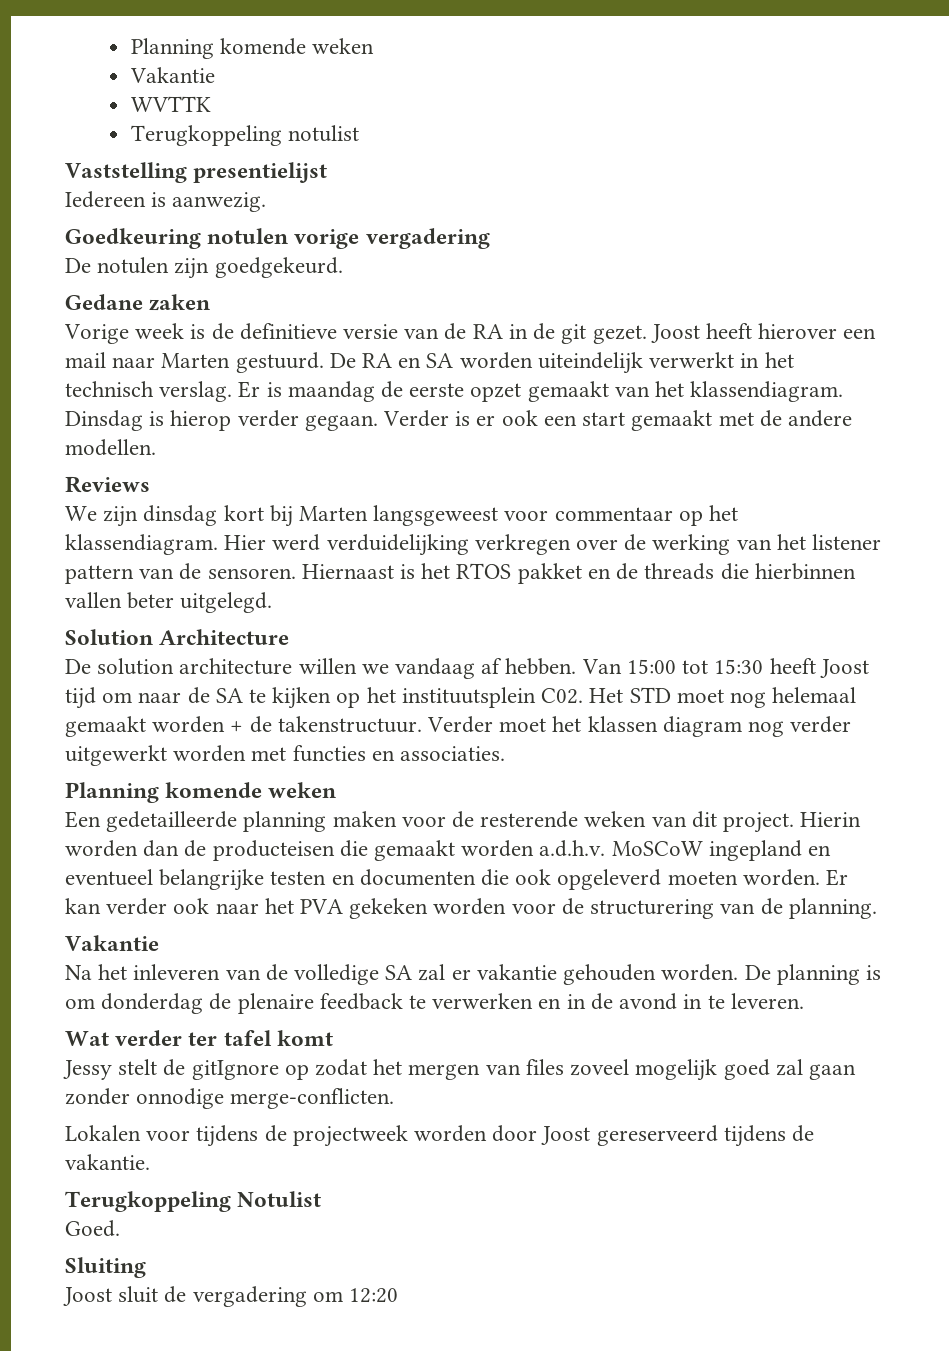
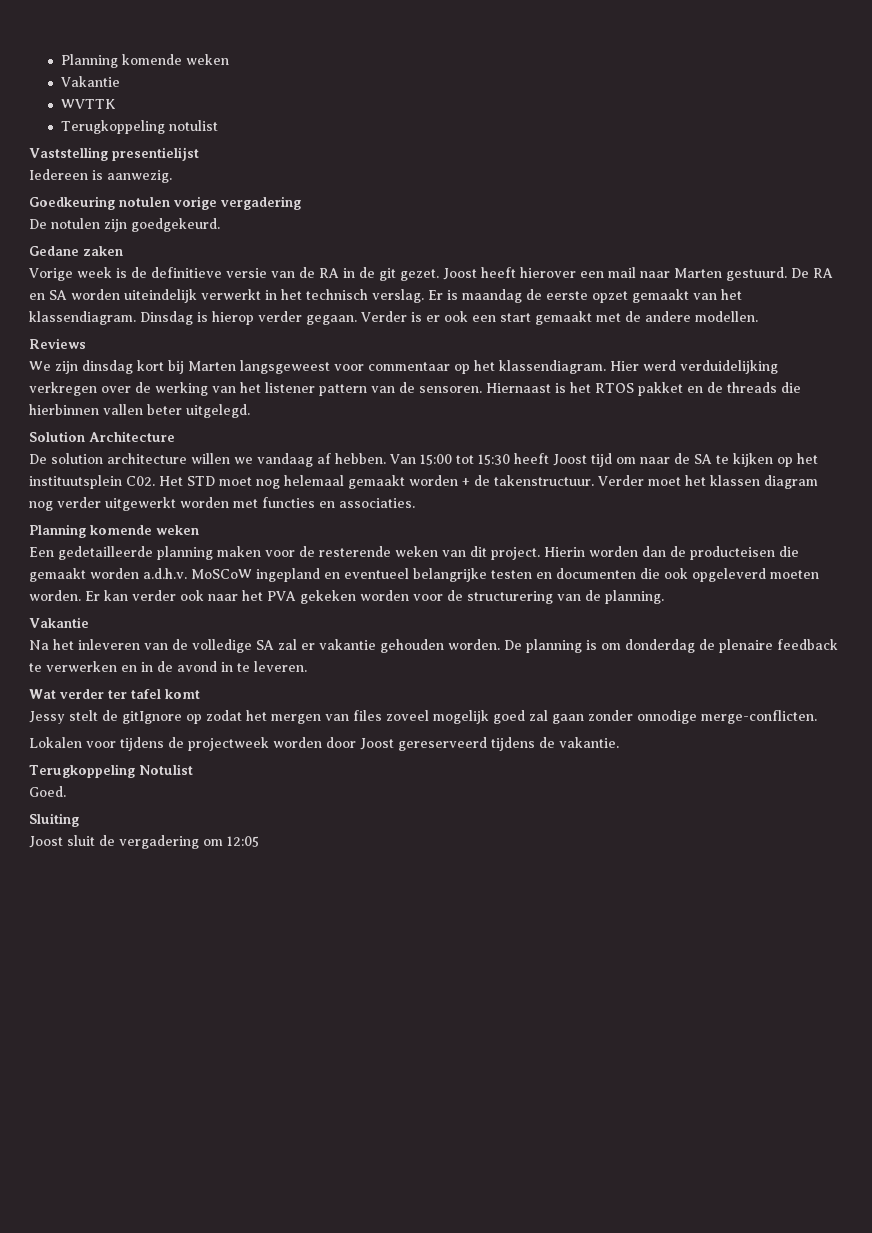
- Joost sluit de vergadering om 12:20
+ Joost sluit de vergadering om 12:05

